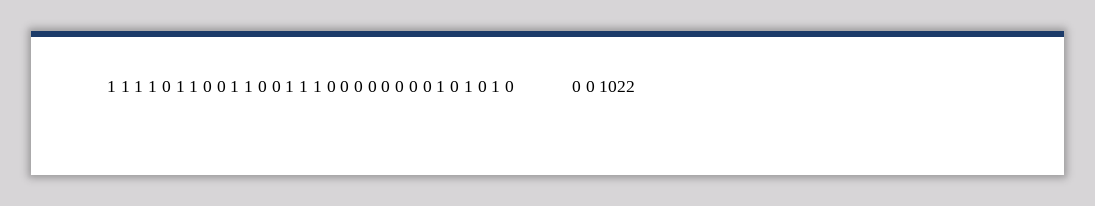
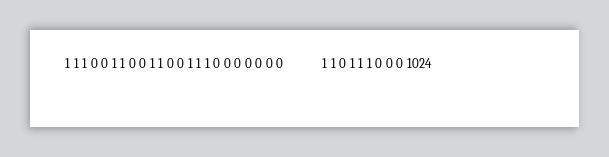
- 1 1 1 1 0 1 1 0 0 1 1 0 0 1 1 1 0 0 0 0 0 0 0 0 1 0 1 0 1 0 0 0 1022
+ 1 1 1 0 0 1 1 0 0 1 1 0 0 1 1 1 0 0 0 0 0 0 0 1 1 0 1 1 1 0 0 0 1024

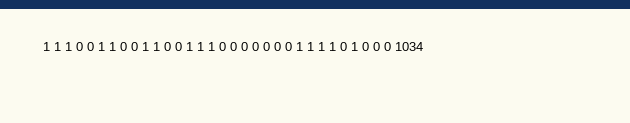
- 1 1 1 0 0 1 1 0 0 1 1 0 0 1 1 1 0 0 0 0 0 0 0 1 1 0 1 1 1 0 0 0 1024
+ 1 1 1 0 0 1 1 0 0 1 1 0 0 1 1 1 0 0 0 0 0 0 0 1 1 1 1 0 1 0 0 0 1034

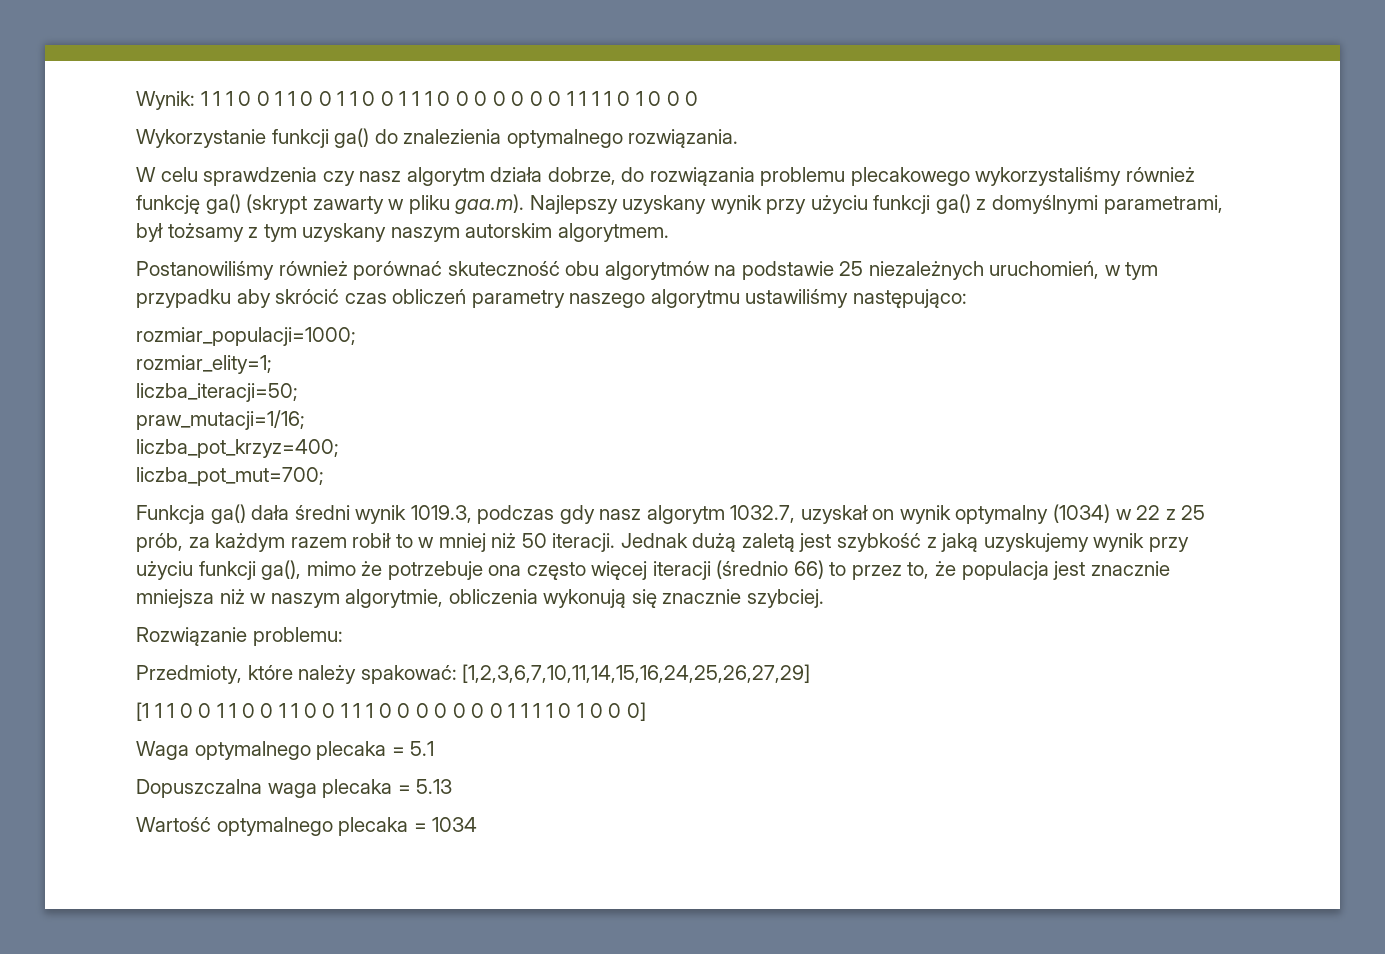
- 1 1 1 0 0 1 1 0 0 1 1 0 0 1 1 1 0 0 0 0 0 0 0 1 1 1 1 0 1 0 0 0 1034
+ Wynik: 1 1 1 0 0 1 1 0 0 1 1 0 0 1 1 1 0 0 0 0 0 0 0 1 1 1 1 0 1 0 0 0
+ Wykorzystanie funkcji ga() do znalezienia optymalnego rozwiązania.
+ W celu sprawdzenia czy nasz algorytm działa dobrze, do rozwiązania problemu plecakowego wykorzystaliśmy również funkcję ga() (skrypt zawarty w pliku gaa.m). Najlepszy uzyskany wynik przy użyciu funkcji ga() z domyślnymi parametrami, był tożsamy z tym uzyskany naszym autorskim algorytmem.
+ Postanowiliśmy również porównać skuteczność obu algorytmów na podstawie 25 niezależnych uruchomień, w tym przypadku aby skrócić czas obliczeń parametry naszego algorytmu ustawiliśmy następująco:
+ rozmiar_populacji=1000;
+ rozmiar_elity=1;
+ liczba_iteracji=50;
+ praw_mutacji=1/16;
+ liczba_pot_krzyz=400;
+ liczba_pot_mut=700;
+ Funkcja ga() dała średni wynik 1019.3, podczas gdy nasz algorytm 1032.7, uzyskał on wynik optymalny (1034) w 22 z 25 prób, za każdym razem robił to w mniej niż 50 iteracji. Jednak dużą zaletą jest szybkość z jaką uzyskujemy wynik przy użyciu funkcji ga(), mimo że potrzebuje ona często więcej iteracji (średnio 66) to przez to, że populacja jest znacznie mniejsza niż w naszym algorytmie, obliczenia wykonują się znacznie szybciej.
+ Rozwiązanie problemu:
+ Przedmioty, które należy spakować: [1,2,3,6,7,10,11,14,15,16,24,25,26,27,29]
+ [1 1 1 0 0 1 1 0 0 1 1 0 0 1 1 1 0 0 0 0 0 0 0 1 1 1 1 0 1 0 0 0]
+ Waga optymalnego plecaka = 5.1
+ Dopuszczalna waga plecaka = 5.13
+ Wartość optymalnego plecaka = 1034

